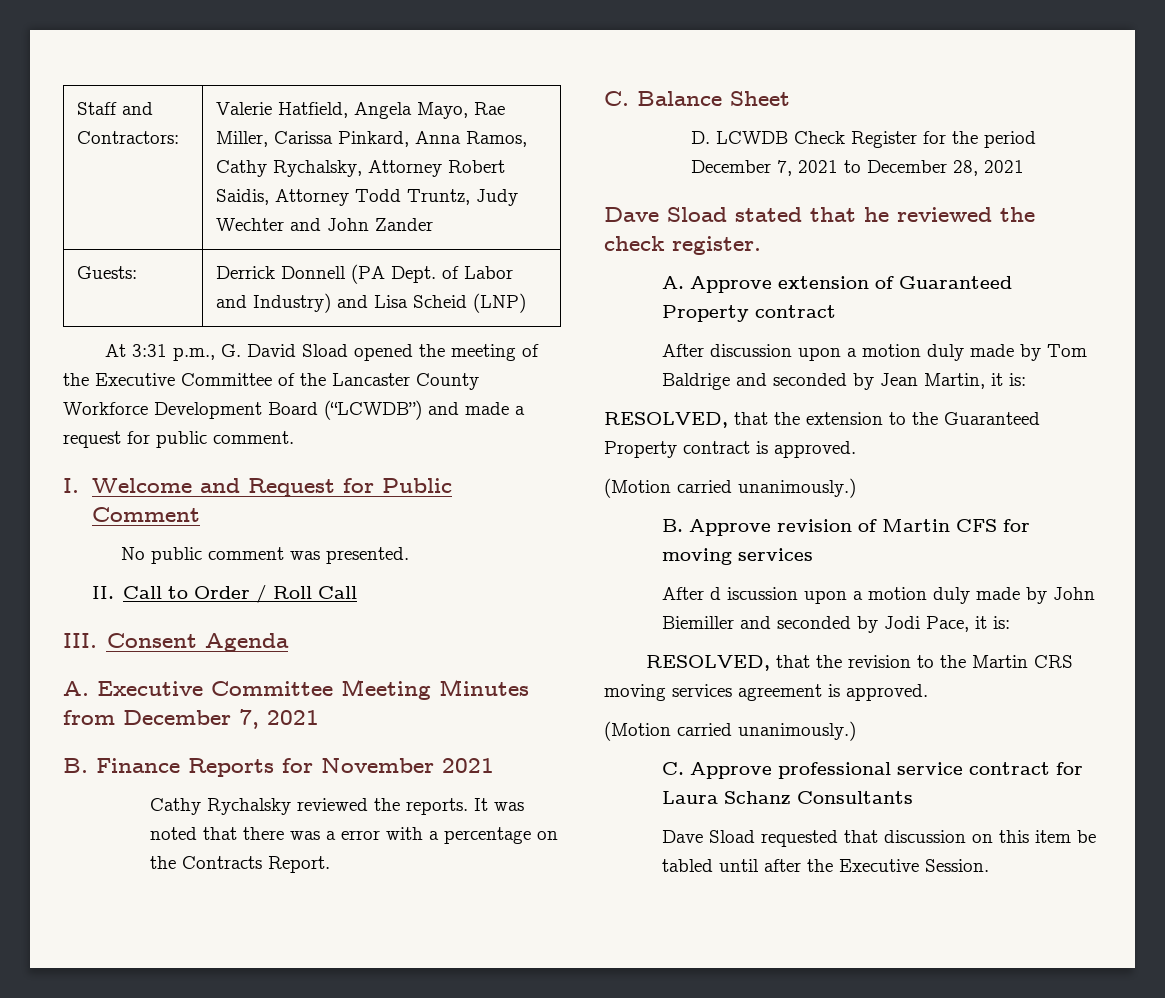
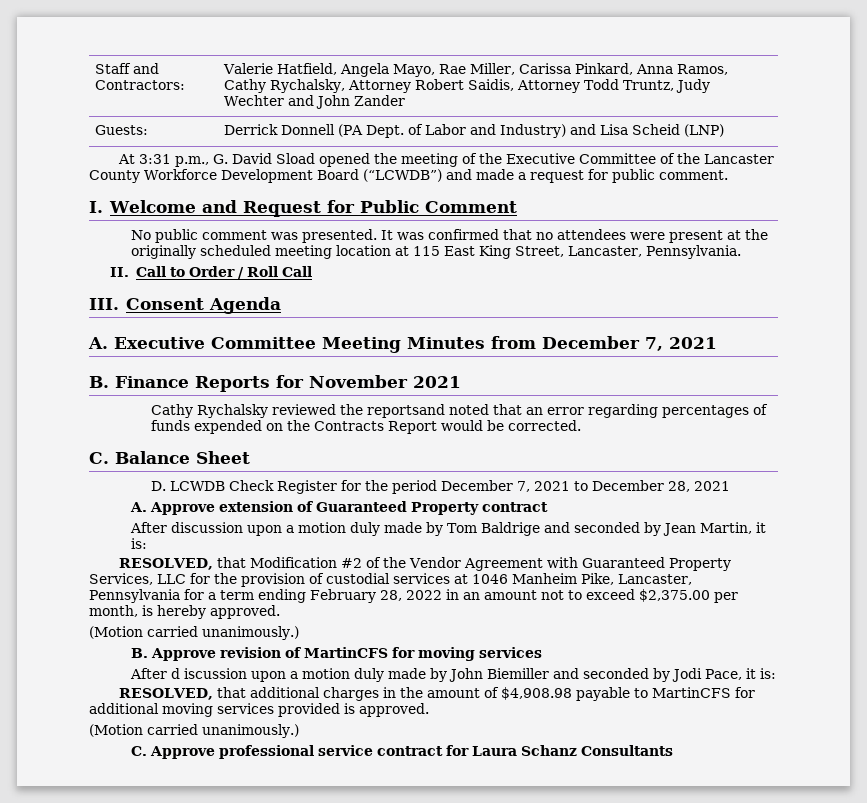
+ It was confirmed that no attendees were present at the originally scheduled meeting location at 115 East King Street, Lancaster, Pennsylvania.
- Cathy Rychalsky reviewed the reports. It was noted that there was a error with a percentage on the Contracts Report.
+ Cathy Rychalsky reviewed the reportsand noted that an error regarding percentages of funds expended on the Contracts Report would be corrected.
- Dave Sload stated that he reviewed the check register.
- RESOLVED, that the extension to the Guaranteed Property contract is approved.
+ RESOLVED, that Modification #2 of the Vendor Agreement with Guaranteed Property Services, LLC for the provision of custodial services at 1046 Manheim Pike, Lancaster, Pennsylvania for a term ending February 28, 2022 in an amount not to exceed $2,375.00 per month, is hereby approved.
- B. Approve revision of Martin CFS for moving services
+ B. Approve revision of MartinCFS for moving services
- RESOLVED, that the revision to the Martin CRS moving services agreement is approved.
+ RESOLVED, that additional charges in the amount of $4,908.98 payable to MartinCFS for additional moving services provided is approved.
- Dave Sload requested that discussion on this item be tabled until after the Executive Session.

